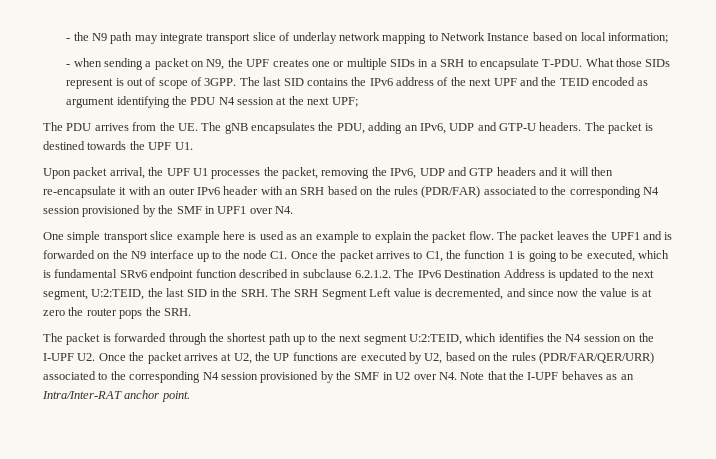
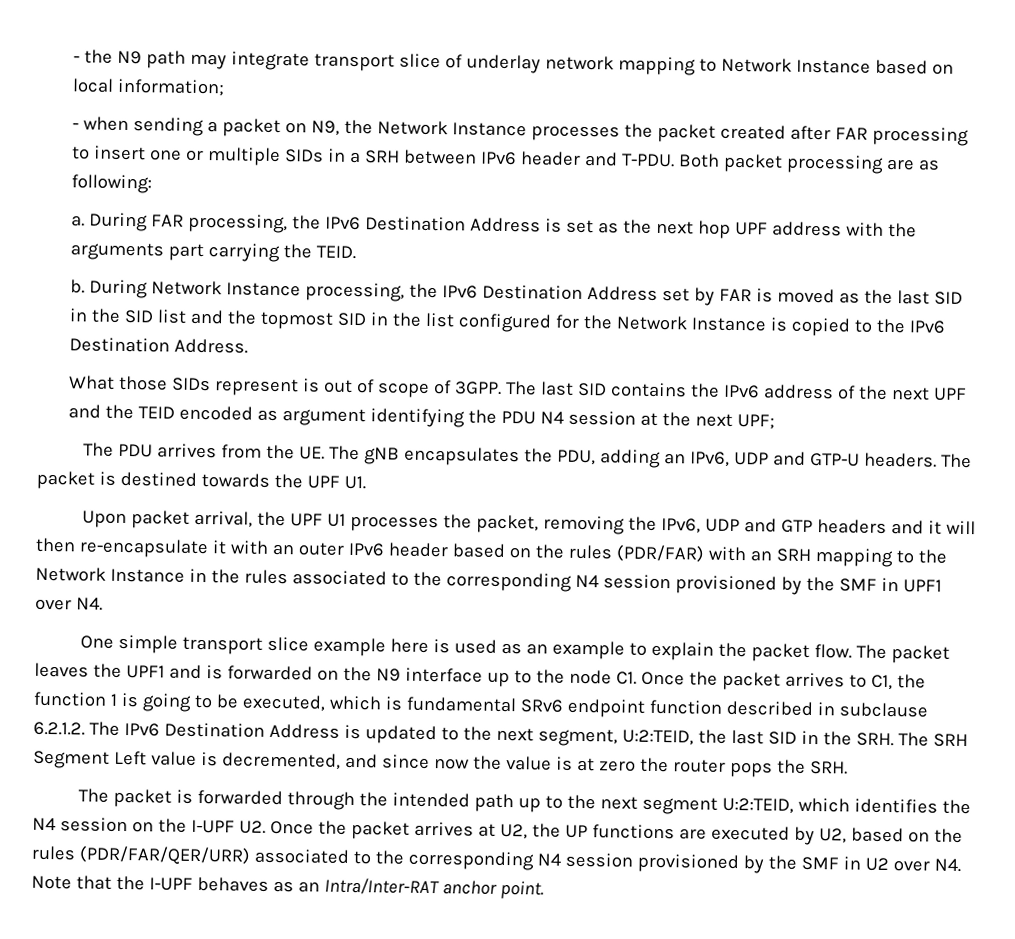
- - when sending a packet on N9, the UPF creates one or multiple SIDs in a SRH to encapsulate T-PDU. What those SIDs represent is out of scope of 3GPP.
+ - when sending a packet on N9, the Network Instance processes the packet created after FAR processing to insert one or multiple SIDs in a SRH between IPv6 header and T-PDU. Both packet processing are as following:
+ a. During FAR processing, the IPv6 Destination Address is set as the next hop UPF address with the arguments part carrying the TEID.
+ b. During Network Instance processing, the IPv6 Destination Address set by FAR is moved as the last SID in the SID list and the topmost SID in the list configured for the Network Instance is copied to the IPv6 Destination Address.
+ What those SIDs represent is out of scope of 3GPP.
- Upon packet arrival, the UPF U1 processes the packet, removing the IPv6, UDP and GTP headers and it will then re-encapsulate it with an outer IPv6 header with an SRH based on the rules (PDR/FAR) associated to the corresponding N4 session provisioned by the SMF in UPF1 over N4.
+ Upon packet arrival, the UPF U1 processes the packet, removing the IPv6, UDP and GTP headers and it will then re-encapsulate it with an outer IPv6 header based on the rules (PDR/FAR) with an SRH mapping to the Network Instance in the rules associated to the corresponding N4 session provisioned by the SMF in UPF1 over N4.
- The packet is forwarded through the shortest path up to the next segment U:2:TEID, which identifies the N4 session on the I-UPF U2. Once the packet arrives at U2, the UP functions are executed by U2, based on the rules (PDR/FAR/QER/URR) associated to the corresponding N4 session provisioned by the SMF in U2 over N4. Note that the I-UPF behaves as an Intra/Inter-RAT anchor point.
+ The packet is forwarded through the intended path up to the next segment U:2:TEID, which identifies the N4 session on the I-UPF U2. Once the packet arrives at U2, the UP functions are executed by U2, based on the rules (PDR/FAR/QER/URR) associated to the corresponding N4 session provisioned by the SMF in U2 over N4. Note that the I-UPF behaves as an Intra/Inter-RAT anchor point.

